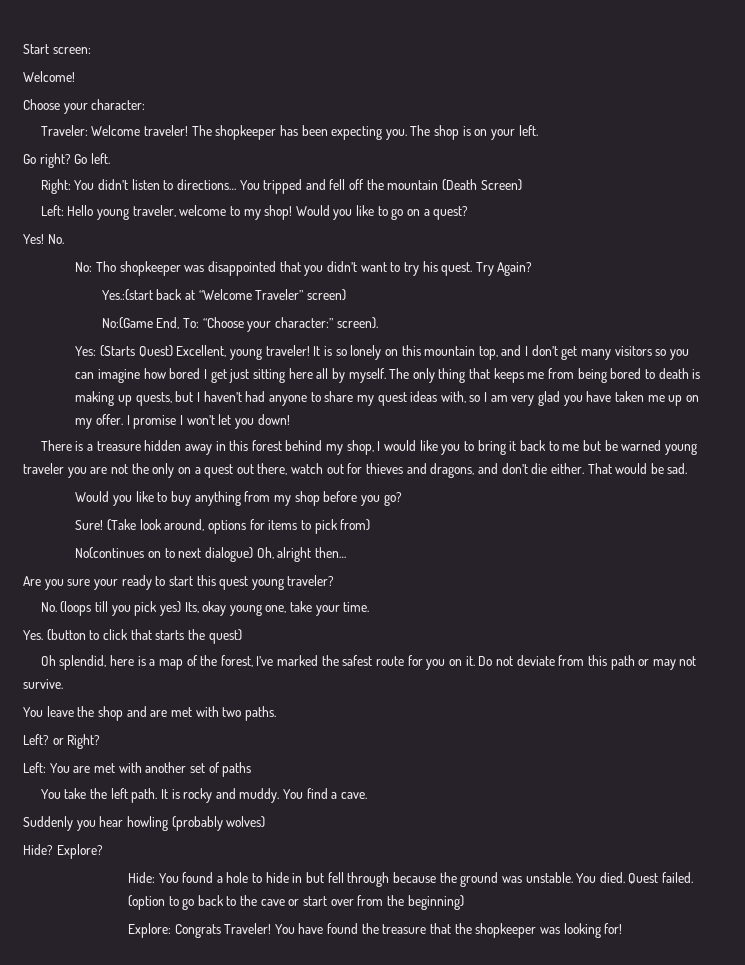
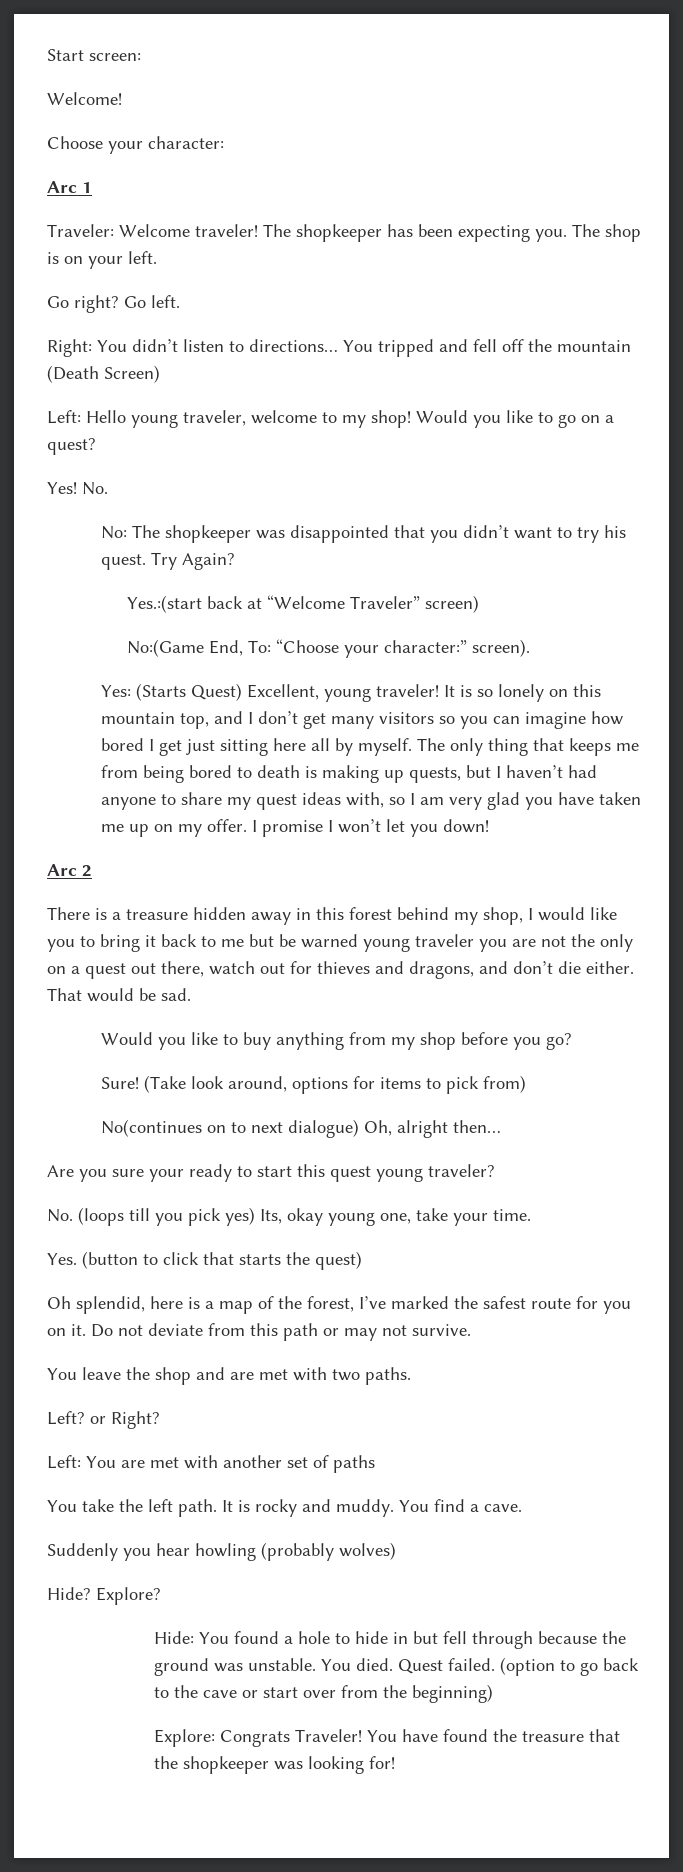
+ Arc 1
- No: Tho shopkeeper was disappointed that you didn’t want to try his quest.
+ No: The shopkeeper was disappointed that you didn’t want to try his quest.
+ Arc 2

